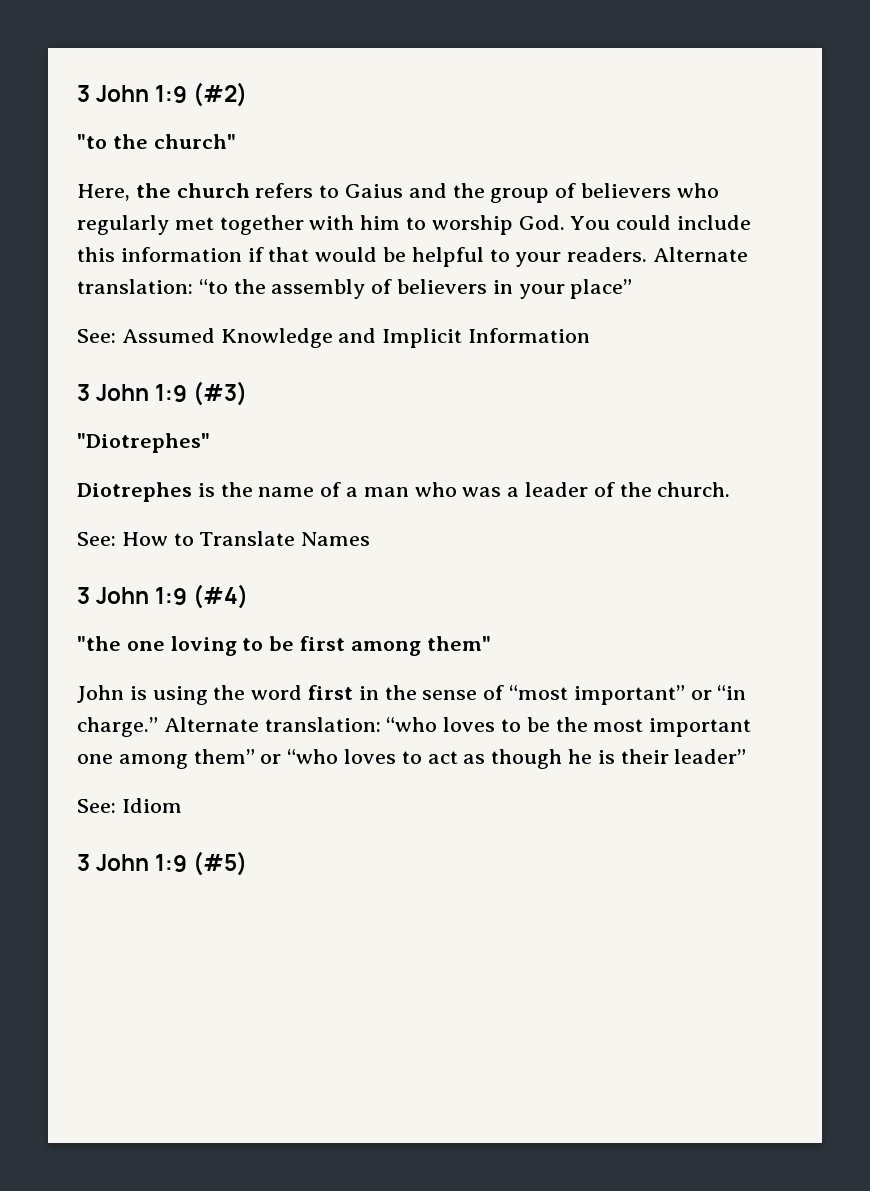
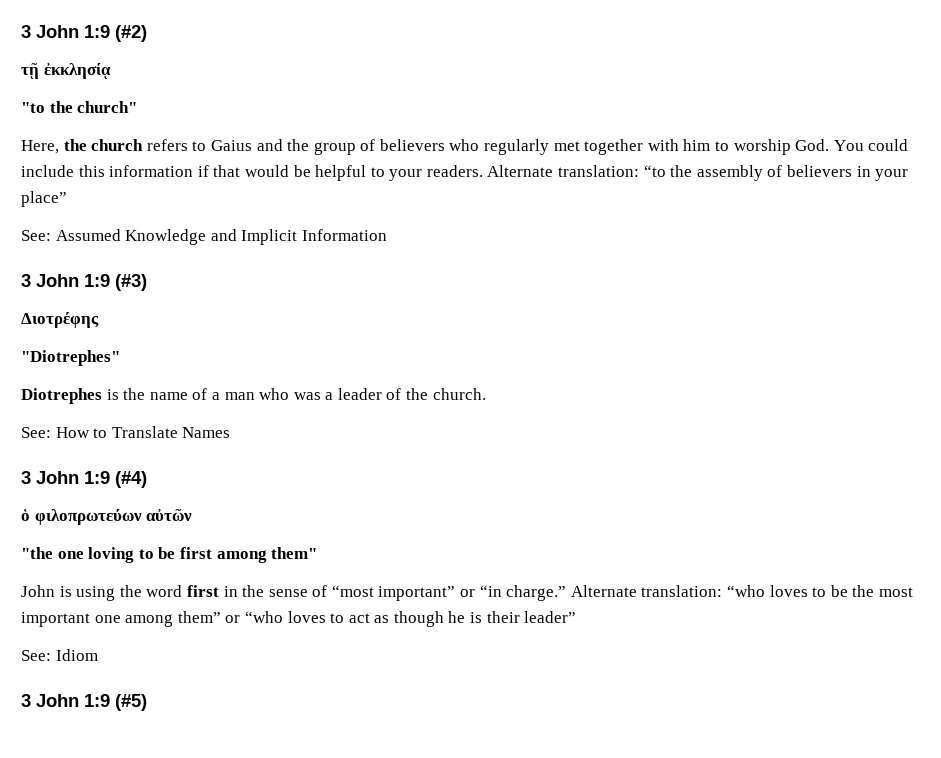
+ τῇ ἐκκλησίᾳ
+ Διοτρέφης
+ ὁ φιλοπρωτεύων αὐτῶν

